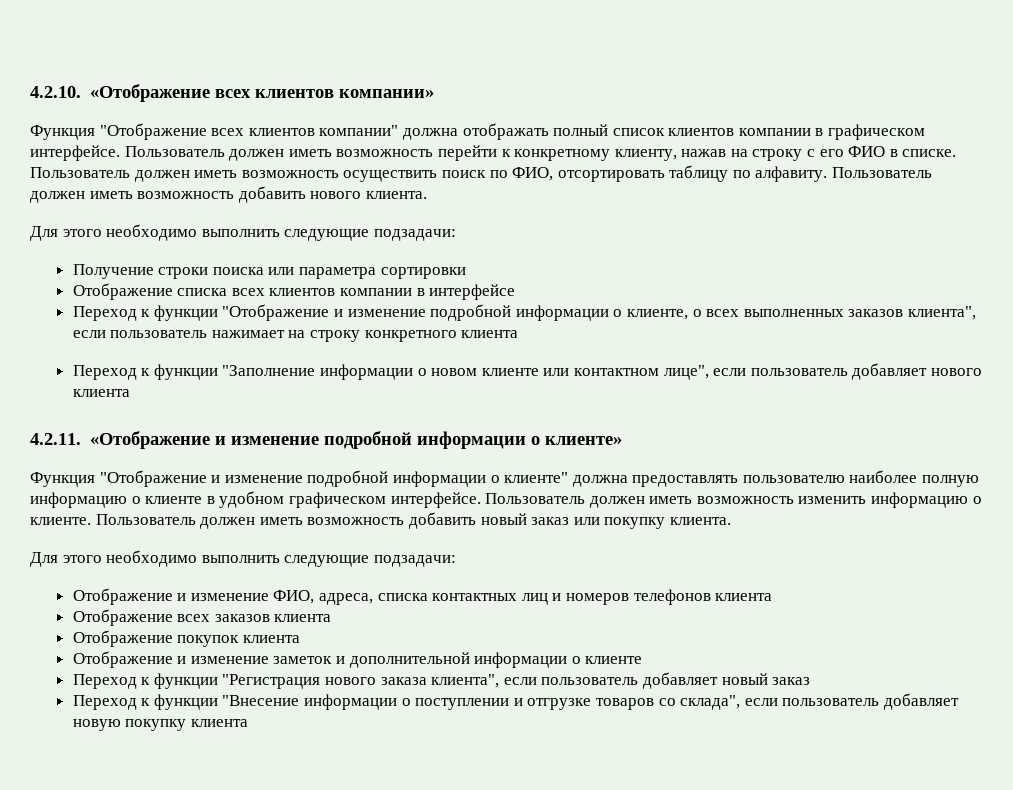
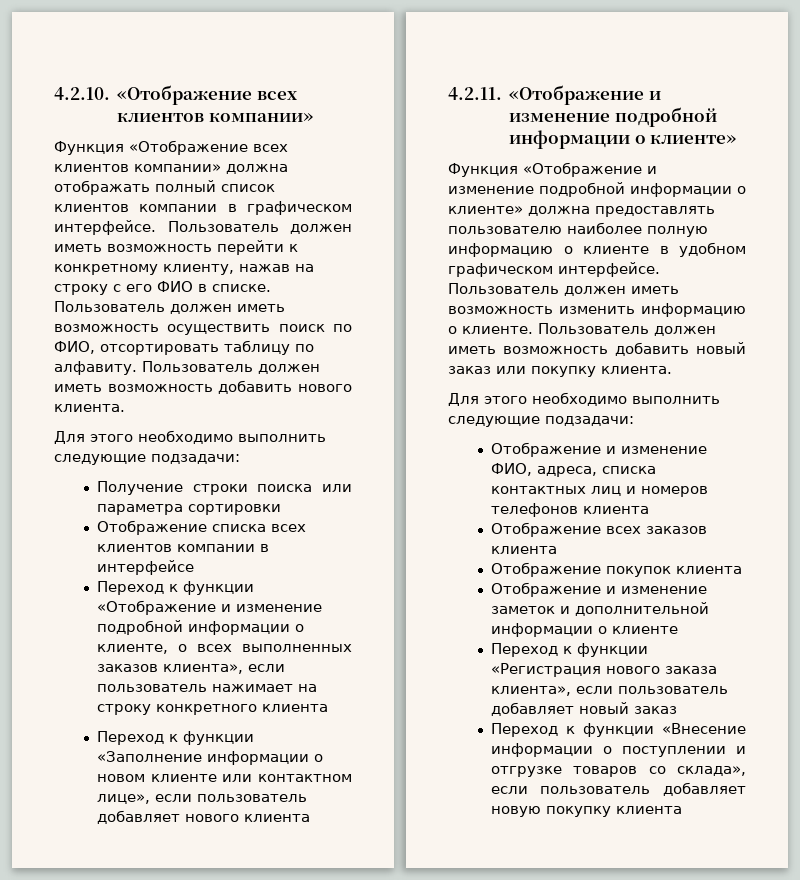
- Функция "Отображение всех клиентов компании" должна отображать полный список клиентов компании в графическом интерфейсе.
+ Функция «Отображение всех клиентов компании» должна отображать полный список клиентов компании в графическом интерфейсе.
- Переход к функции "Отображение и изменение подробной информации о клиенте, о всех выполненных заказов клиента", если пользователь нажимает на строку конкретного клиента
+ Переход к функции «Отображение и изменение подробной информации о клиенте, о всех выполненных заказов клиента», если пользователь нажимает на строку конкретного клиента
- Переход к функции "Заполнение информации о новом клиенте или контактном лице", если пользователь добавляет нового клиента
+ Переход к функции «Заполнение информации о новом клиенте или контактном лице», если пользователь добавляет нового клиента
- Функция "Отображение и изменение подробной информации о клиенте" должна предоставлять пользователю наиболее полную информацию о клиенте в удобном графическом интерфейсе.
+ Функция «Отображение и изменение подробной информации о клиенте» должна предоставлять пользователю наиболее полную информацию о клиенте в удобном графическом интерфейсе.
- Переход к функции "Регистрация нового заказа клиента", если пользователь добавляет новый заказ
+ Переход к функции «Регистрация нового заказа клиента», если пользователь добавляет новый заказ
- Переход к функции "Внесение информации о поступлении и отгрузке товаров со склада", если пользователь добавляет новую покупку клиента
+ Переход к функции «Внесение информации о поступлении и отгрузке товаров со склада», если пользователь добавляет новую покупку клиента

